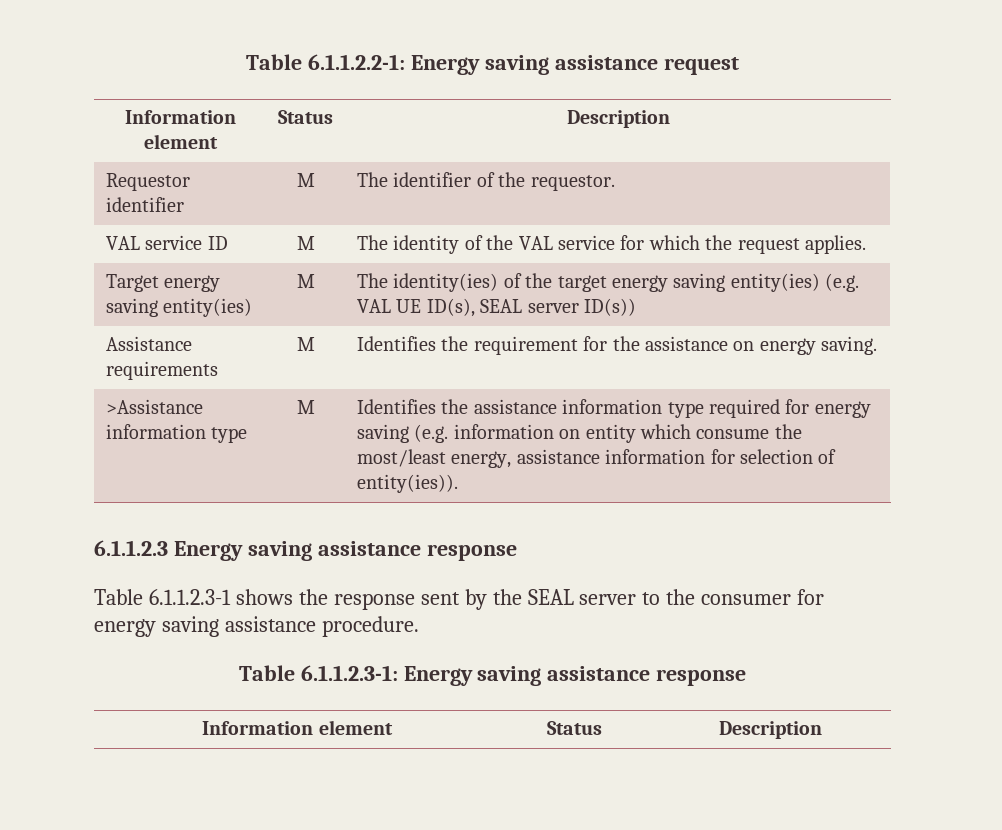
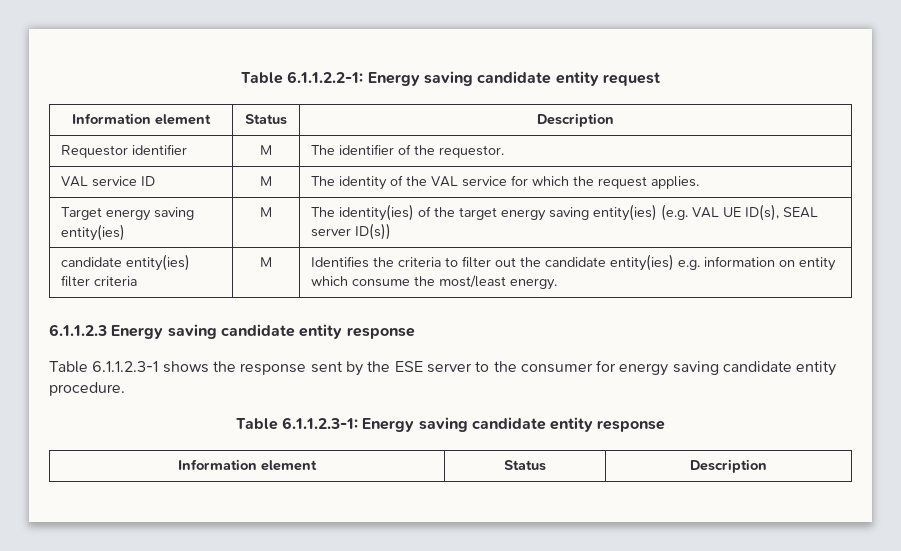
- Table 6.1.1.2.2-1: Energy saving assistance request
+ Table 6.1.1.2.2-1: Energy saving candidate entity request
- Assistance requirements | M | Identifies the requirement for the assistance on energy saving.
- >Assistance information type | M | Identifies the assistance information type required for energy saving (e.g. information on entity which consume the most/least energy, assistance information for selection of entity(ies)).
+ candidate entity(ies) filter criteria | M | Identifies the criteria to filter out the candidate entity(ies) e.g. information on entity which consume the most/least energy.
- 6.1.1.2.3 Energy saving assistance response
+ 6.1.1.2.3 Energy saving candidate entity response
- Table 6.1.1.2.3-1 shows the response sent by the SEAL server to the consumer for energy saving assistance procedure.
+ Table 6.1.1.2.3-1 shows the response sent by the ESE server to the consumer for energy saving candidate entity procedure.
- Table 6.1.1.2.3-1: Energy saving assistance response
+ Table 6.1.1.2.3-1: Energy saving candidate entity response

